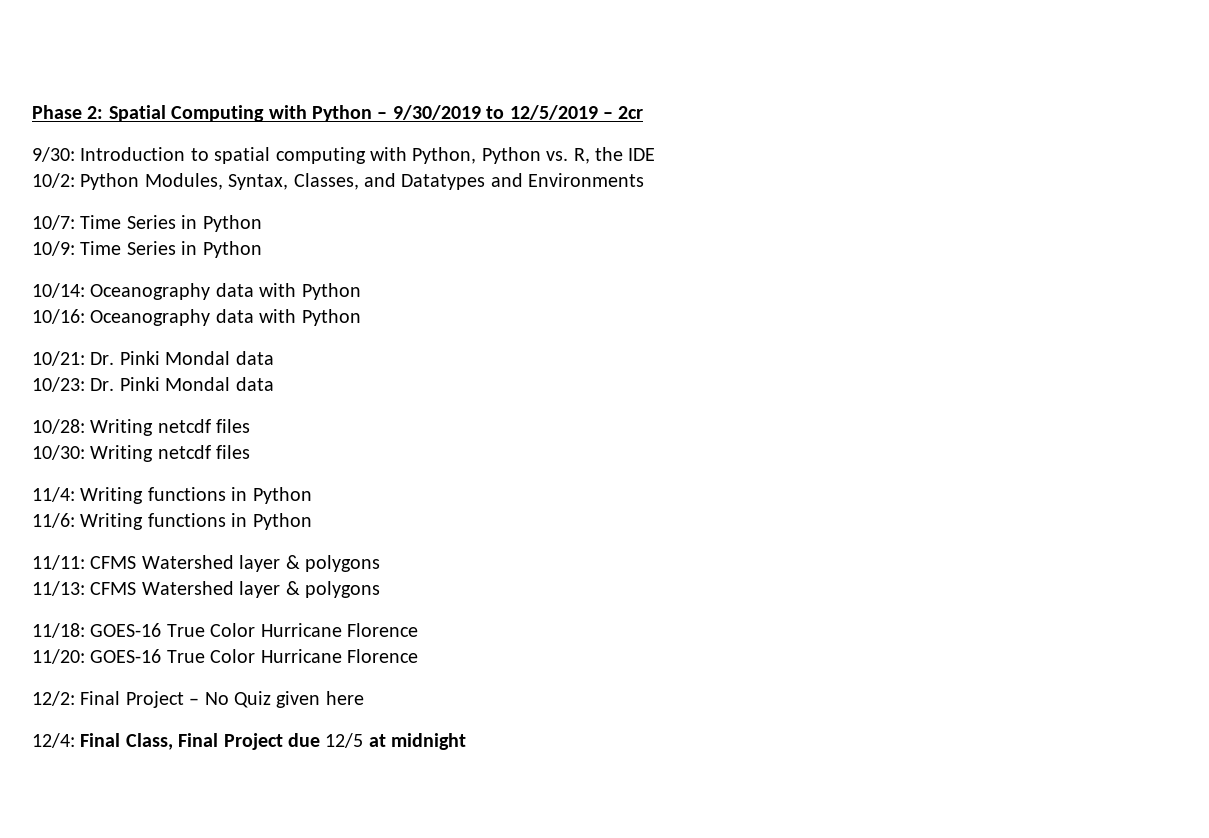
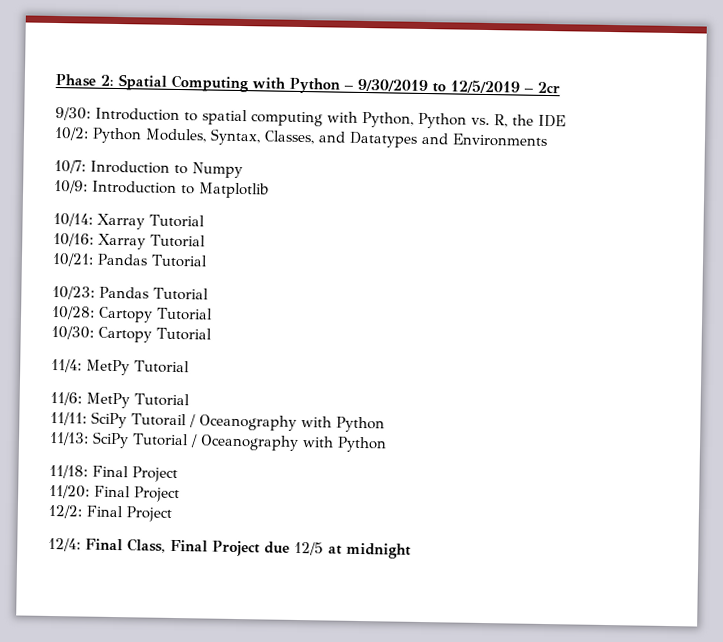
- 10/7: Time Series in Python
- 10/9: Time Series in Python
- 10/14: Oceanography data with Python
- 10/16: Oceanography data with Python
- 10/21: Dr. Pinki Mondal data
- 10/23: Dr. Pinki Mondal data
- 10/28: Writing netcdf files
- 10/30: Writing netcdf files
- 11/4: Writing functions in Python
- 11/6: Writing functions in Python
- 11/11: CFMS Watershed layer & polygons
- 11/13: CFMS Watershed layer & polygons
- 11/18: GOES-16 True Color Hurricane Florence
- 11/20: GOES-16 True Color Hurricane Florence
- 12/2: Final Project – No Quiz given here
+ 10/7: Inroduction to Numpy
+ 10/9: Introduction to Matplotlib
+ 10/14: Xarray Tutorial
+ 10/16: Xarray Tutorial
+ 10/21: Pandas Tutorial
+ 10/23: Pandas Tutorial
+ 10/28: Cartopy Tutorial
+ 10/30: Cartopy Tutorial
+ 11/4: MetPy Tutorial
+ 11/6: MetPy Tutorial
+ 11/11: SciPy Tutorail / Oceanography with Python
+ 11/13: SciPy Tutorial / Oceanography with Python
+ 11/18: Final Project
+ 11/20: Final Project
+ 12/2: Final Project

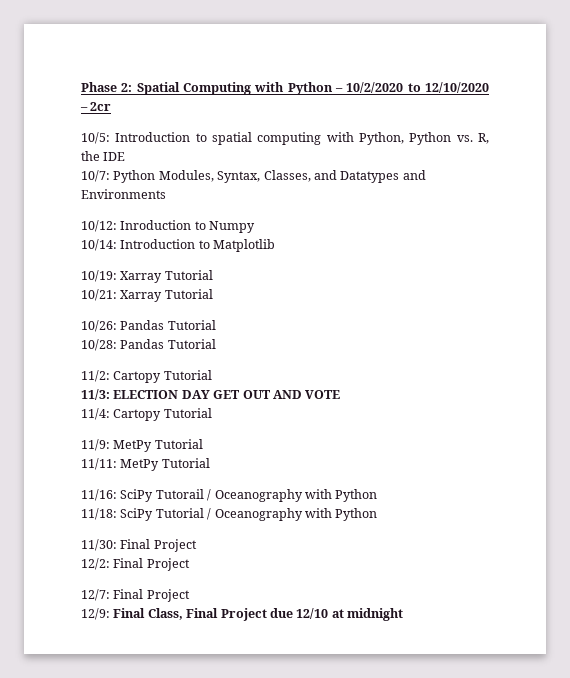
- Phase 2: Spatial Computing with Python – 9/30/2019 to 12/5/2019 – 2cr
+ Phase 2: Spatial Computing with Python – 10/2/2020 to 12/10/2020 – 2cr
- 9/30: Introduction to spatial computing with Python, Python vs. R, the IDE
+ 10/5: Introduction to spatial computing with Python, Python vs. R, the IDE
- 10/2: Python Modules, Syntax, Classes, and Datatypes and Environments
+ 10/7: Python Modules, Syntax, Classes, and Datatypes and Environments
- 10/7: Inroduction to Numpy
+ 10/12: Inroduction to Numpy
- 10/9: Introduction to Matplotlib
+ 10/14: Introduction to Matplotlib
- 10/14: Xarray Tutorial
- 10/16: Xarray Tutorial
+ 10/19: Xarray Tutorial
- 10/21: Pandas Tutorial
- 10/23: Pandas Tutorial
+ 10/21: Xarray Tutorial
+ 10/26: Pandas Tutorial
- 10/28: Cartopy Tutorial
- 10/30: Cartopy Tutorial
- 11/4: MetPy Tutorial
- 11/6: MetPy Tutorial
+ 10/28: Pandas Tutorial
+ 11/2: Cartopy Tutorial
+ 11/3: ELECTION DAY GET OUT AND VOTE
+ 11/4: Cartopy Tutorial
+ 11/9: MetPy Tutorial
- 11/11: SciPy Tutorail / Oceanography with Python
+ 11/11: MetPy Tutorial
+ 11/16: SciPy Tutorail / Oceanography with Python
- 11/13: SciPy Tutorial / Oceanography with Python
+ 11/18: SciPy Tutorial / Oceanography with Python
- 11/18: Final Project
- 11/20: Final Project
+ 11/30: Final Project
- 12/4: Final Class, Final Project due 12/5 at midnight
+ 12/7: Final Project
+ 12/9: Final Class, Final Project due 12/10 at midnight

